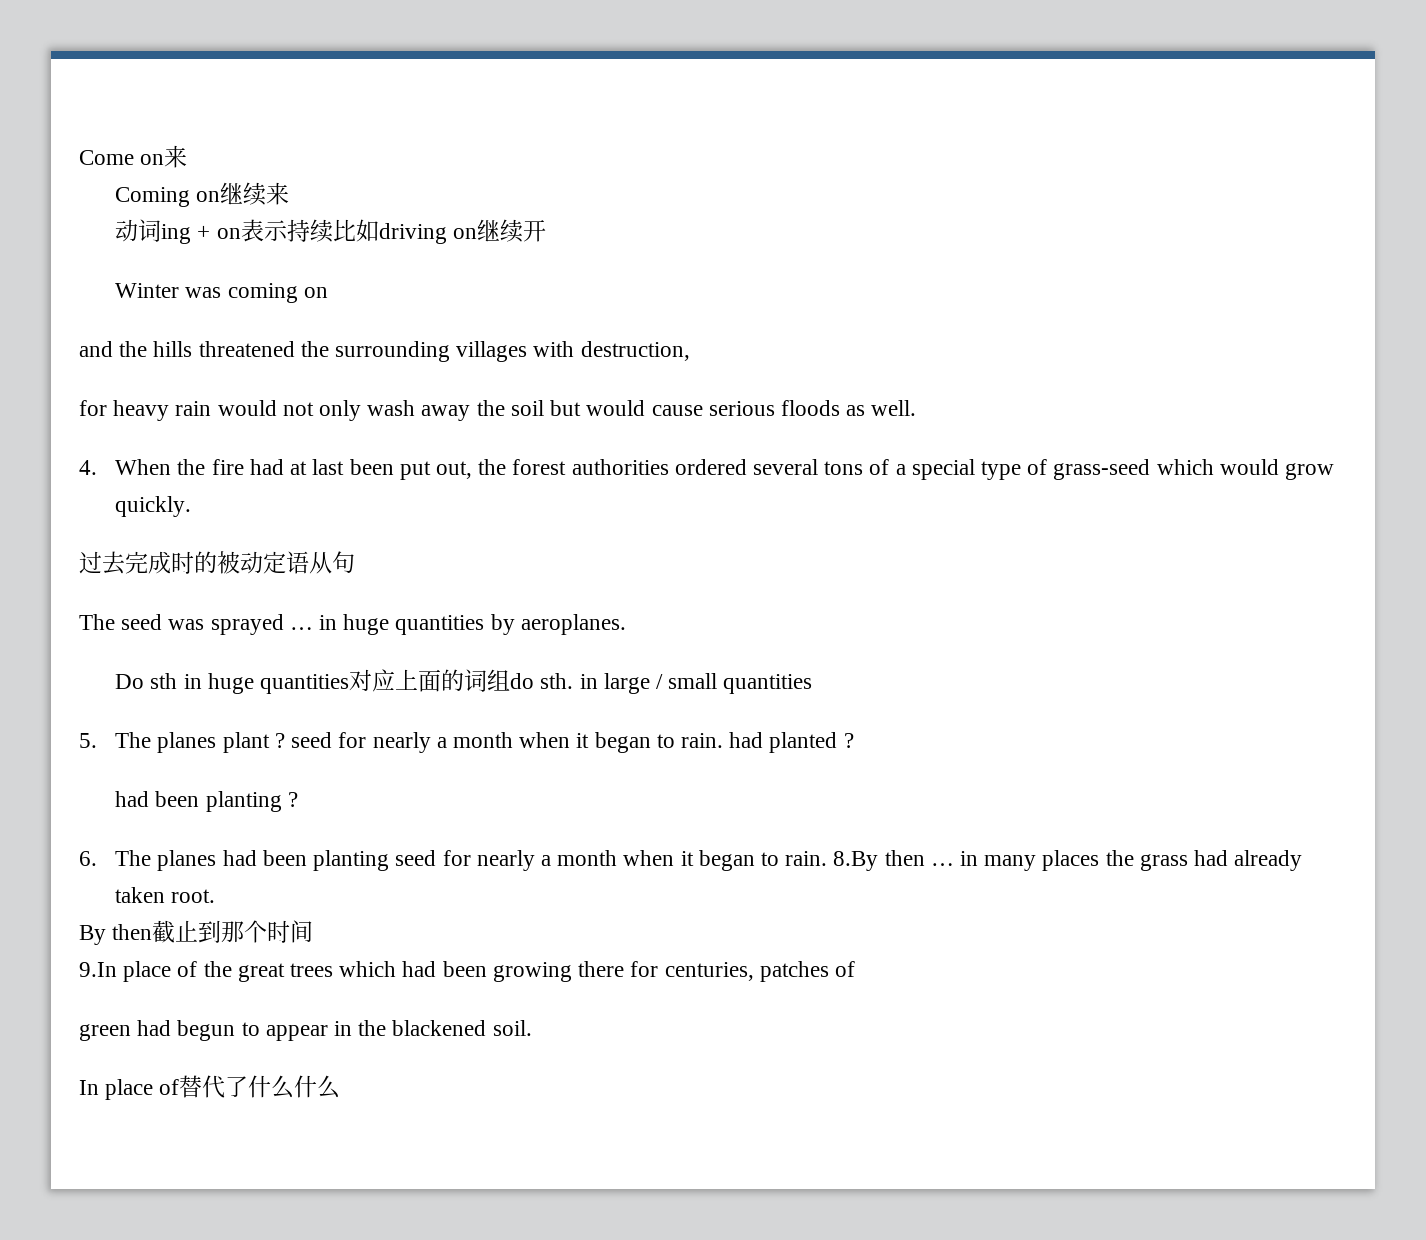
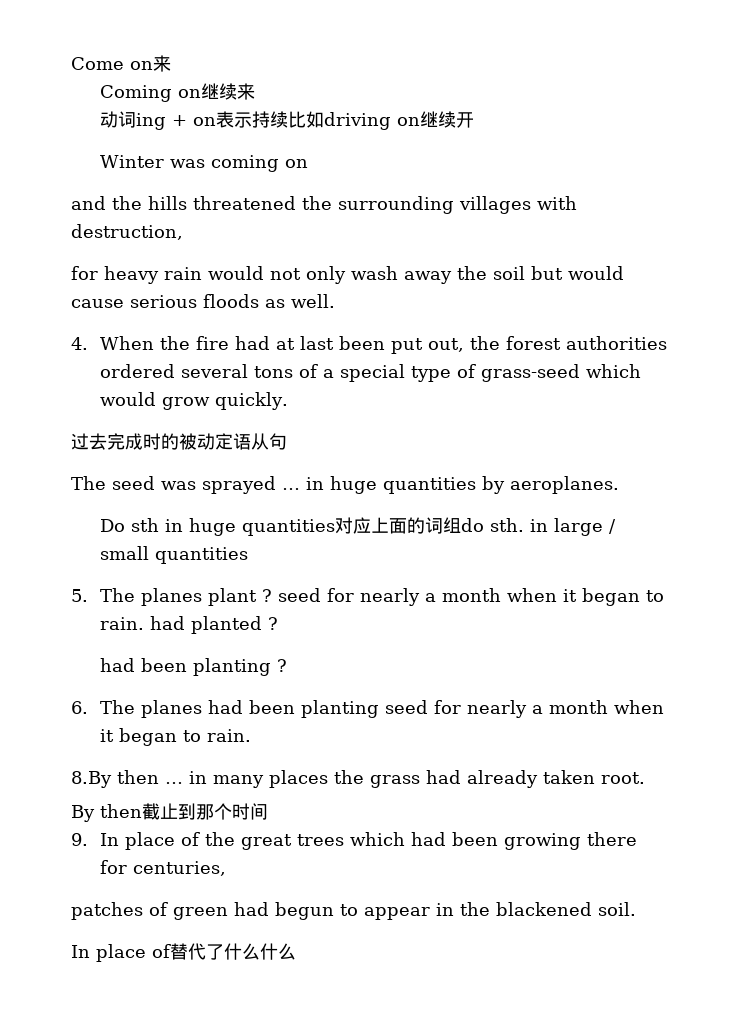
- 6. The planes had been planting seed for nearly a month when it began to rain. 8.By then … in many places the grass had already taken root.
+ 6. The planes had been planting seed for nearly a month when it began to rain.
+ 8.By then … in many places the grass had already taken root.
- 9.In place of the great trees which had been growing there for centuries, patches of
- green had begun to appear in the blackened soil.
+ 9. In place of the great trees which had been growing there for centuries,
+ patches of green had begun to appear in the blackened soil.

